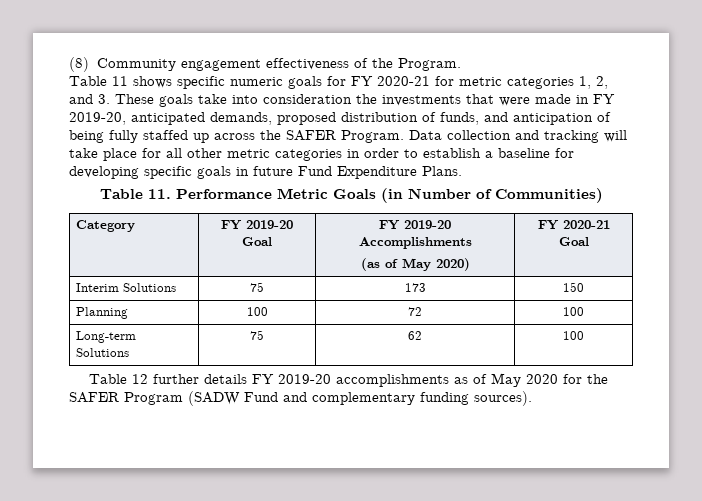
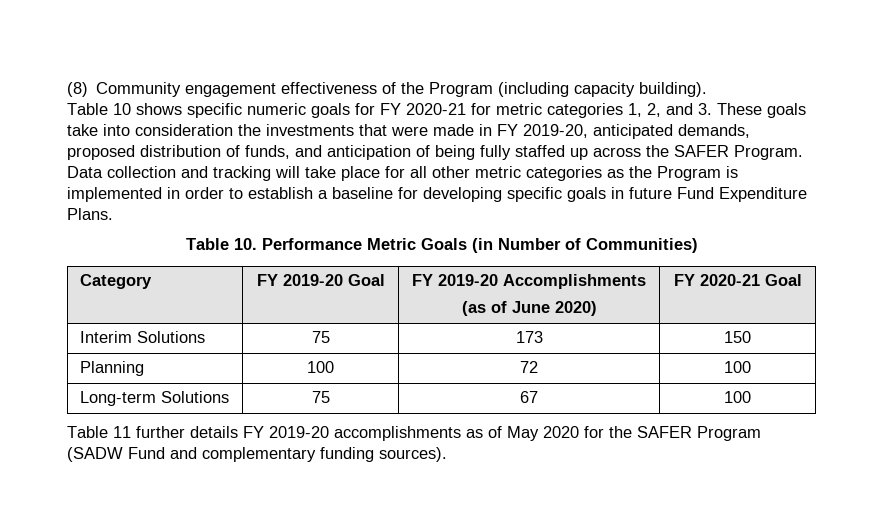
- (8) Community engagement effectiveness of the Program.
- Table 11 shows specific numeric goals for FY 2020-21 for metric categories 1, 2, and 3. These goals take into consideration the investments that were made in FY 2019-20, anticipated demands, proposed distribution of funds, and anticipation of being fully staffed up across the SAFER Program.
+ (8) Community engagement effectiveness of the Program (including capacity building).
+ Table 10 shows specific numeric goals for FY 2020-21 for metric categories 1, 2, and 3. These goals take into consideration the investments that were made in FY 2019-20, anticipated demands, proposed distribution of funds, and anticipation of being fully staffed up across the SAFER Program.
- Data collection and tracking will take place for all other metric categories in order to establish a baseline for developing specific goals in future Fund Expenditure Plans.
+ Data collection and tracking will take place for all other metric categories as the Program is implemented in order to establish a baseline for developing specific goals in future Fund Expenditure Plans.
- Table 11. Performance Metric Goals (in Number of Communities)
+ Table 10. Performance Metric Goals (in Number of Communities)
  Category | FY 2019-20 Goal | FY 2019-20 Accomplishments
- (as of May 2020) | FY 2020-21 Goal
+ (as of June 2020) | FY 2020-21 Goal
- Long-term Solutions | 75 | 62 | 100
+ Long-term Solutions | 75 | 67 | 100
- Table 12 further details FY 2019-20 accomplishments as of May 2020 for the SAFER Program (SADW Fund and complementary funding sources).
+ Table 11 further details FY 2019-20 accomplishments as of May 2020 for the SAFER Program (SADW Fund and complementary funding sources).

